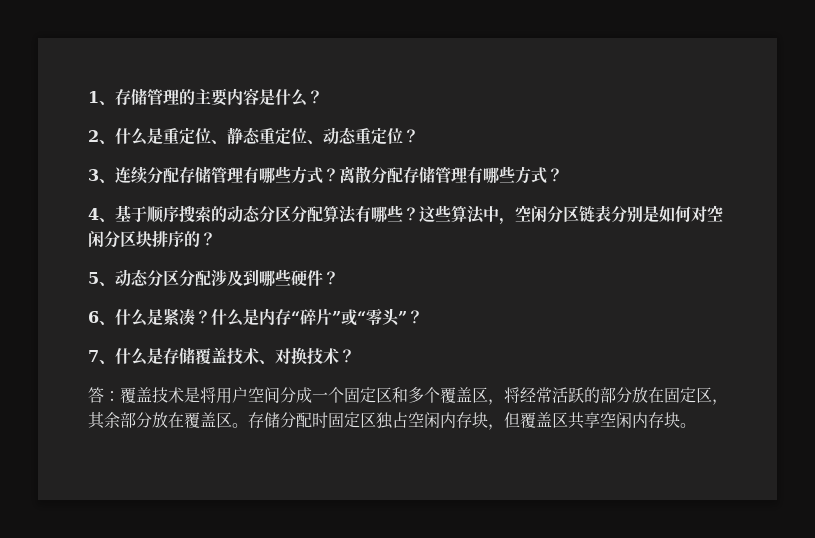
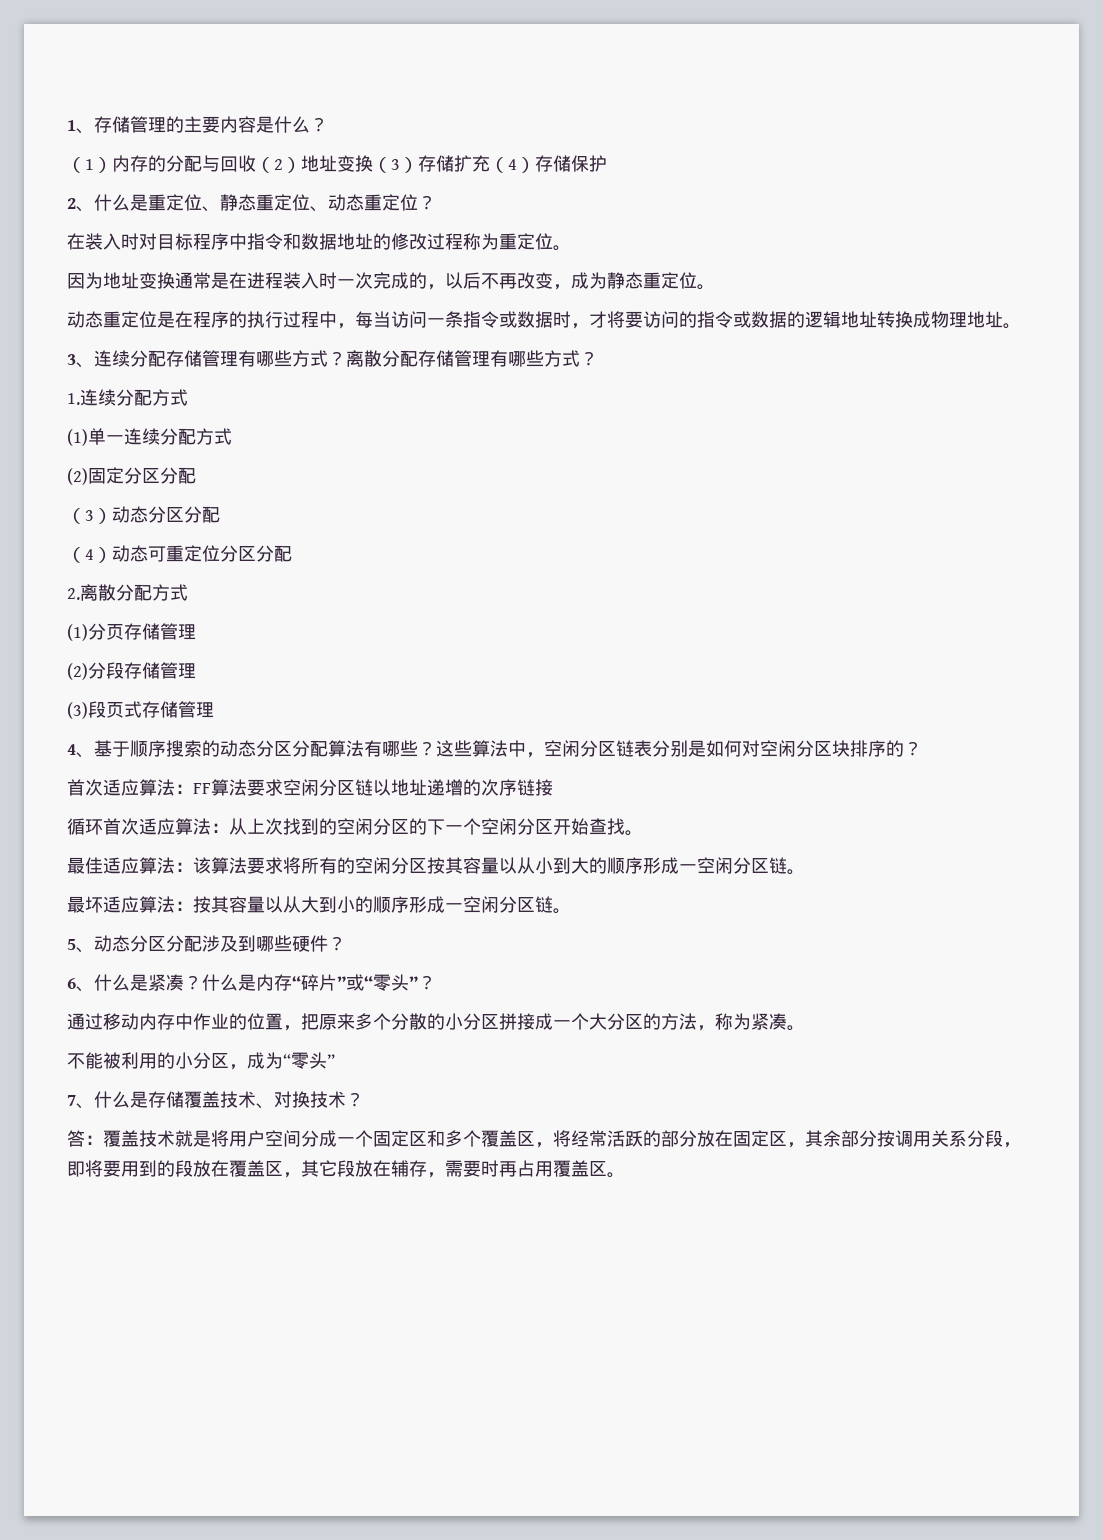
+ （1）内存的分配与回收（2）地址变换（3）存储扩充（4）存储保护
+ 在装入时对目标程序中指令和数据地址的修改过程称为重定位。
+ 因为地址变换通常是在进程装入时一次完成的，以后不再改变，成为静态重定位。
+ 动态重定位是在程序的执行过程中，每当访问一条指令或数据时，才将要访问的指令或数据的逻辑地址转换成物理地址。
+ 1.连续分配方式
+ (1)单一连续分配方式
+ (2)固定分区分配
+ （3）动态分区分配
+ （4）动态可重定位分区分配
+ 2.离散分配方式
+ (1)分页存储管理
+ (2)分段存储管理
+ (3)段页式存储管理
+ 首次适应算法：FF算法要求空闲分区链以地址递增的次序链接
+ 循环首次适应算法：从上次找到的空闲分区的下一个空闲分区开始查找。
+ 最佳适应算法：该算法要求将所有的空闲分区按其容量以从小到大的顺序形成一空闲分区链。
+ 最坏适应算法：按其容量以从大到小的顺序形成一空闲分区链。
+ 通过移动内存中作业的位置，把原来多个分散的小分区拼接成一个大分区的方法，称为紧凑。
+ 不能被利用的小分区，成为“零头”
- 答：覆盖技术是将用户空间分成一个固定区和多个覆盖区，将经常活跃的部分放在固定区，其余部分放在覆盖区。存储分配时固定区独占空闲内存块，但覆盖区共享空闲内存块。
+ 答：覆盖技术就是将用户空间分成一个固定区和多个覆盖区，将经常活跃的部分放在固定区，其余部分按调用关系分段，即将要用到的段放在覆盖区，其它段放在辅存，需要时再占用覆盖区。

